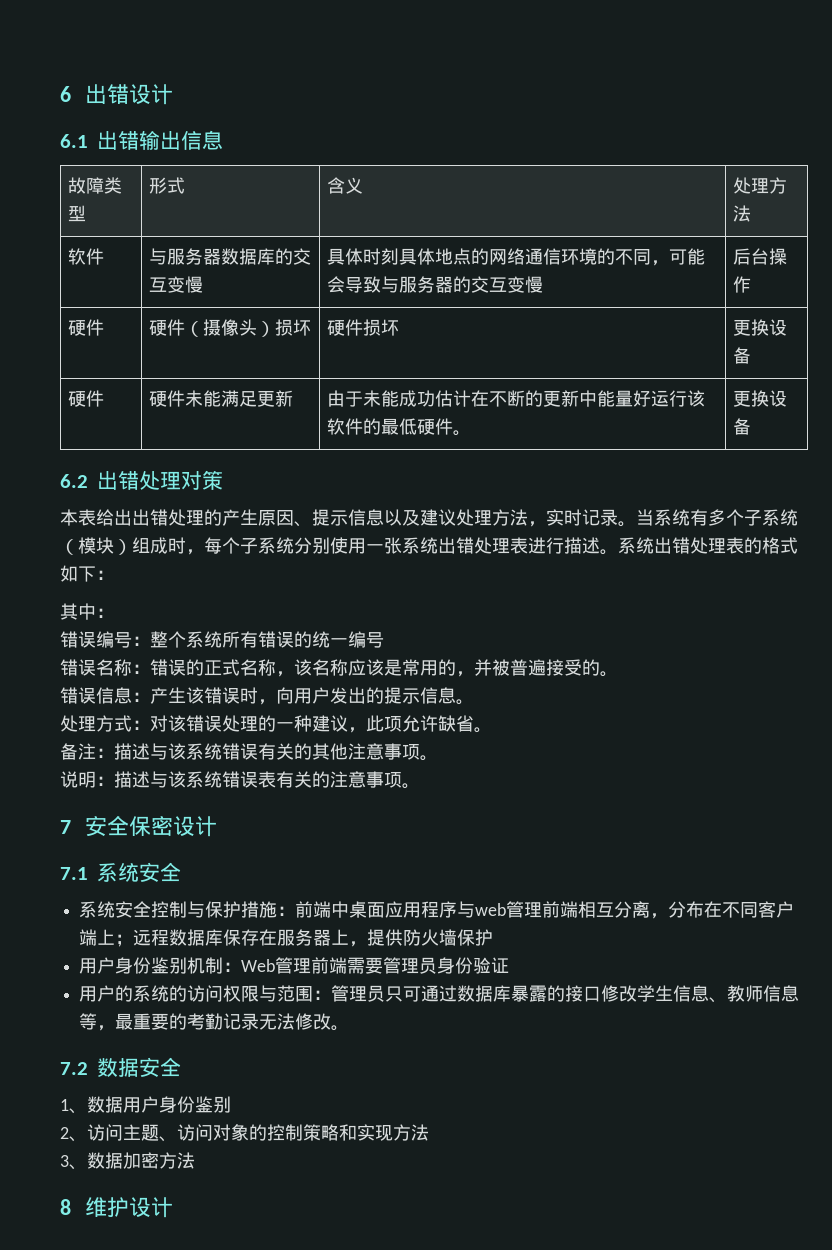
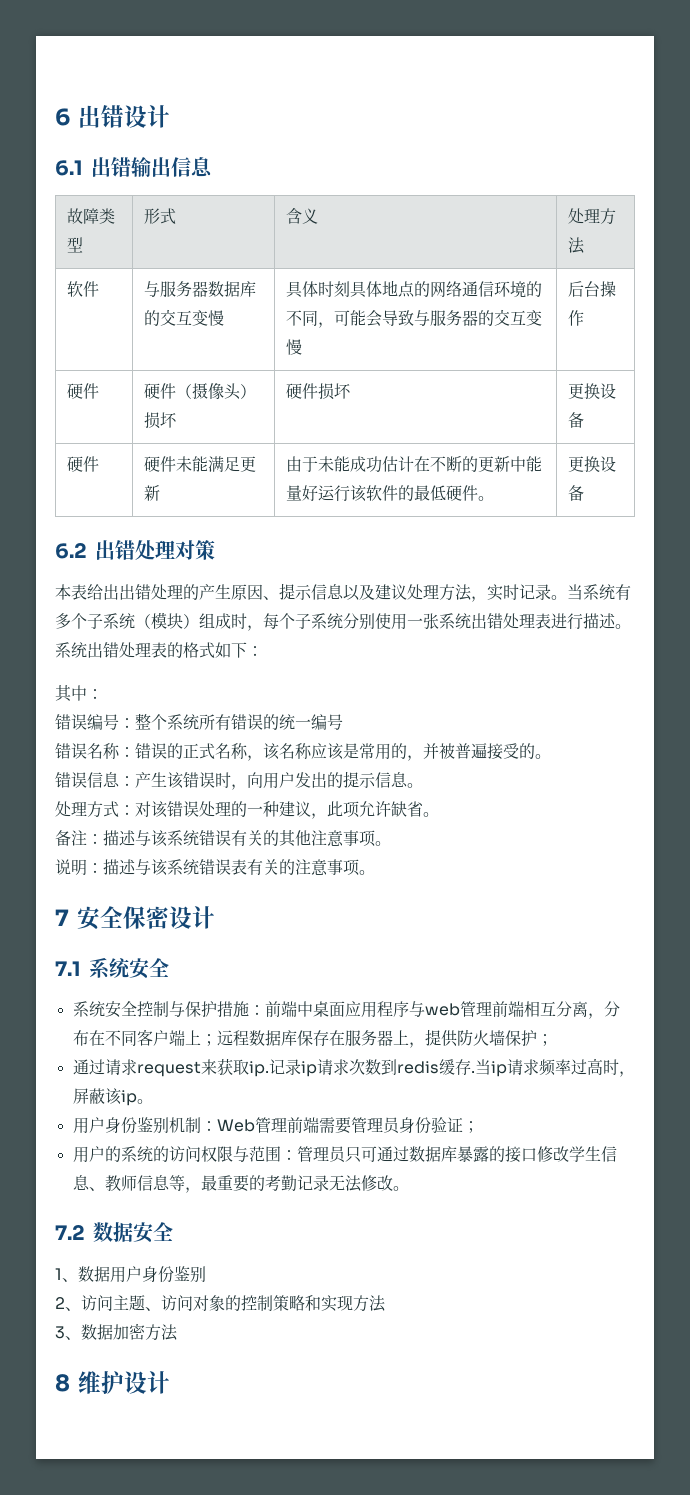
- 系统安全控制与保护措施：前端中桌面应用程序与web管理前端相互分离，分布在不同客户端上；远程数据库保存在服务器上，提供防火墙保护
+ 系统安全控制与保护措施：前端中桌面应用程序与web管理前端相互分离，分布在不同客户端上；远程数据库保存在服务器上，提供防火墙保护；
+ 通过请求request来获取ip.记录ip请求次数到redis缓存.当ip请求频率过高时，屏蔽该ip。
- 用户身份鉴别机制：Web管理前端需要管理员身份验证
+ 用户身份鉴别机制：Web管理前端需要管理员身份验证；

